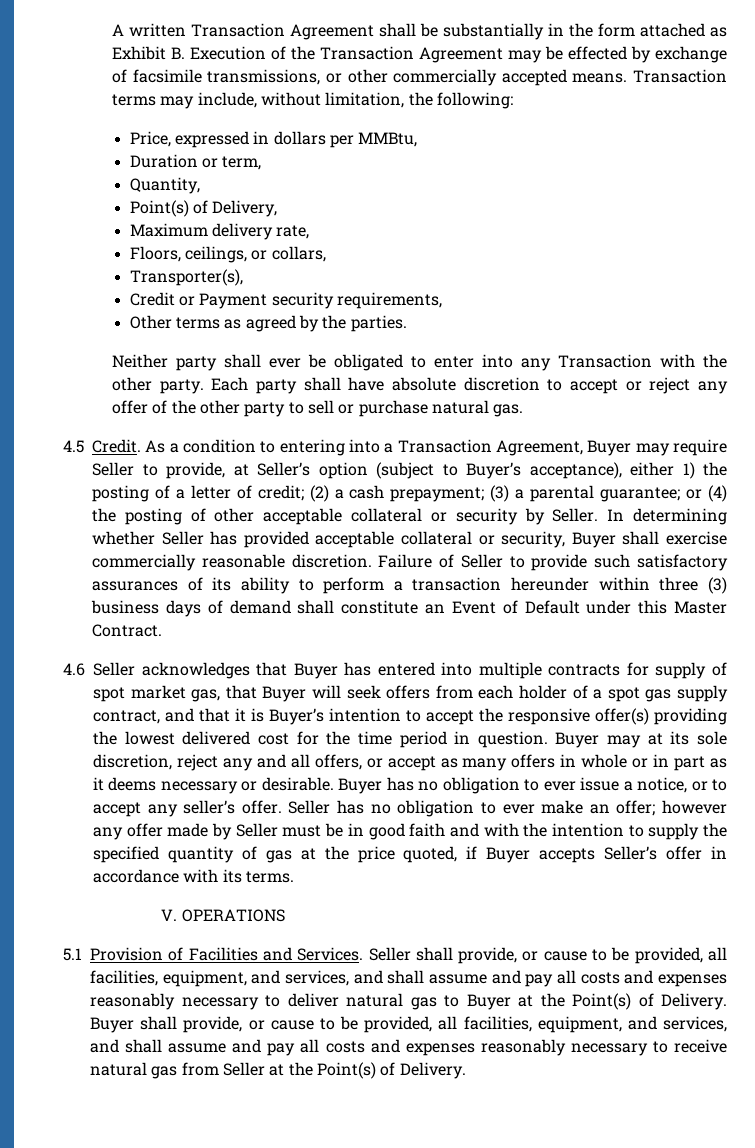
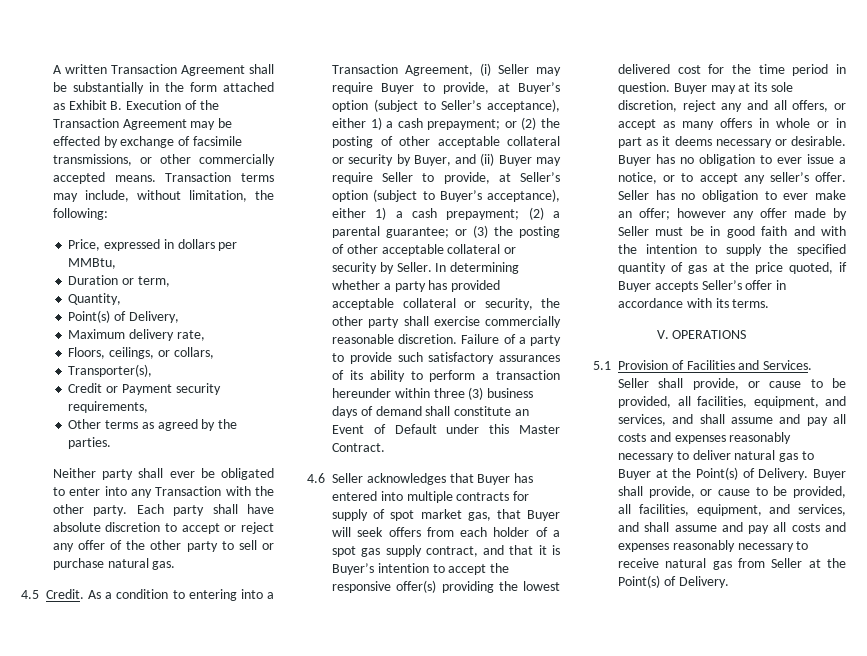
- As a condition to entering into a Transaction Agreement, Buyer may require Seller to provide, at Seller’s option (subject to Buyer’s acceptance), either 1) the posting of a letter of credit; (2) a cash prepayment; (3) a parental guarantee; or (4) the posting of other acceptable collateral or security by Seller.
+ As a condition to entering into a Transaction Agreement, (i) Seller may require Buyer to provide, at Buyer’s option (subject to Seller’s acceptance), either 1) a cash prepayment; or (2) the posting of other acceptable collateral or security by Buyer, and (ii) Buyer may require Seller to provide, at Seller’s option (subject to Buyer’s acceptance), either 1) a cash prepayment; (2) a parental guarantee; or (3) the posting of other acceptable collateral or security by Seller.
- In determining whether Seller has provided acceptable collateral or security, Buyer shall exercise commercially reasonable discretion.
+ In determining whether a party has provided acceptable collateral or security, the other party shall exercise commercially reasonable discretion.
- Failure of Seller to provide such satisfactory assurances of its ability to perform a transaction hereunder within three (3) business days of demand shall constitute an Event of Default under this Master Contract.
+ Failure of a party to provide such satisfactory assurances of its ability to perform a transaction hereunder within three (3) business days of demand shall constitute an Event of Default under this Master Contract.

